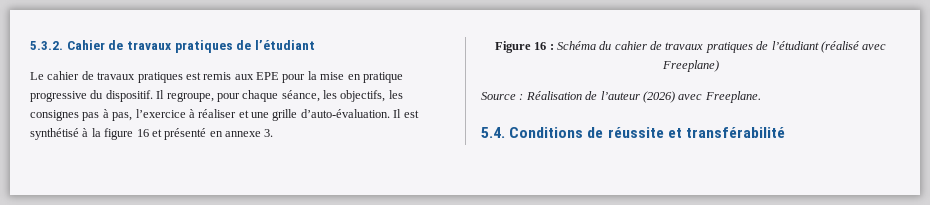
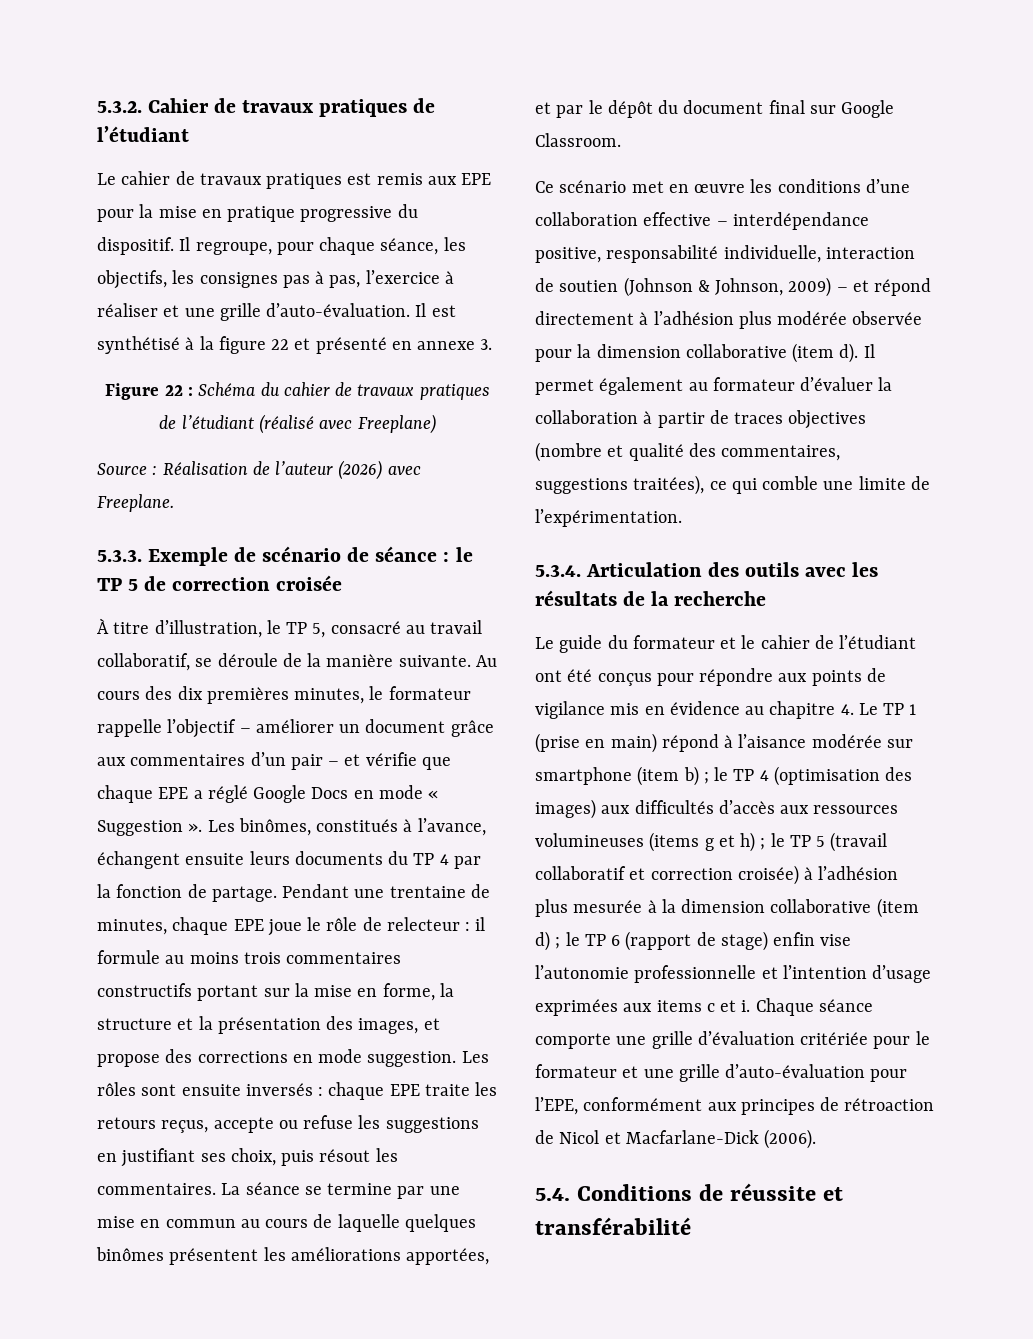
- Il est synthétisé à la figure 16 et présenté en annexe 3.
+ Il est synthétisé à la figure 22 et présenté en annexe 3.
- Figure 16 : Schéma du cahier de travaux pratiques de l’étudiant (réalisé avec Freeplane)
+ Figure 22 : Schéma du cahier de travaux pratiques de l’étudiant (réalisé avec Freeplane)
+ 5.3.3. Exemple de scénario de séance : le TP 5 de correction croisée
+ À titre d’illustration, le TP 5, consacré au travail collaboratif, se déroule de la manière suivante. Au cours des dix premières minutes, le formateur rappelle l’objectif – améliorer un document grâce aux commentaires d’un pair – et vérifie que chaque EPE a réglé Google Docs en mode « Suggestion ». Les binômes, constitués à l’avance, échangent ensuite leurs documents du TP 4 par la fonction de partage. Pendant une trentaine de minutes, chaque EPE joue le rôle de relecteur : il formule au moins trois commentaires constructifs portant sur la mise en forme, la structure et la présentation des images, et propose des corrections en mode suggestion. Les rôles sont ensuite inversés : chaque EPE traite les retours reçus, accepte ou refuse les suggestions en justifiant ses choix, puis résout les commentaires. La séance se termine par une mise en commun au cours de laquelle quelques binômes présentent les améliorations apportées, et par le dépôt du document final sur Google Classroom.
+ Ce scénario met en œuvre les conditions d’une collaboration effective – interdépendance positive, responsabilité individuelle, interaction de soutien (Johnson & Johnson, 2009) – et répond directement à l’adhésion plus modérée observée pour la dimension collaborative (item d). Il permet également au formateur d’évaluer la collaboration à partir de traces objectives (nombre et qualité des commentaires, suggestions traitées), ce qui comble une limite de l’expérimentation.
+ 5.3.4. Articulation des outils avec les résultats de la recherche
+ Le guide du formateur et le cahier de l’étudiant ont été conçus pour répondre aux points de vigilance mis en évidence au chapitre 4. Le TP 1 (prise en main) répond à l’aisance modérée sur smartphone (item b) ; le TP 4 (optimisation des images) aux difficultés d’accès aux ressources volumineuses (items g et h) ; le TP 5 (travail collaboratif et correction croisée) à l’adhésion plus mesurée à la dimension collaborative (item d) ; le TP 6 (rapport de stage) enfin vise l’autonomie professionnelle et l’intention d’usage exprimées aux items c et i. Chaque séance comporte une grille d’évaluation critériée pour le formateur et une grille d’auto-évaluation pour l’EPE, conformément aux principes de rétroaction de Nicol et Macfarlane-Dick (2006).

